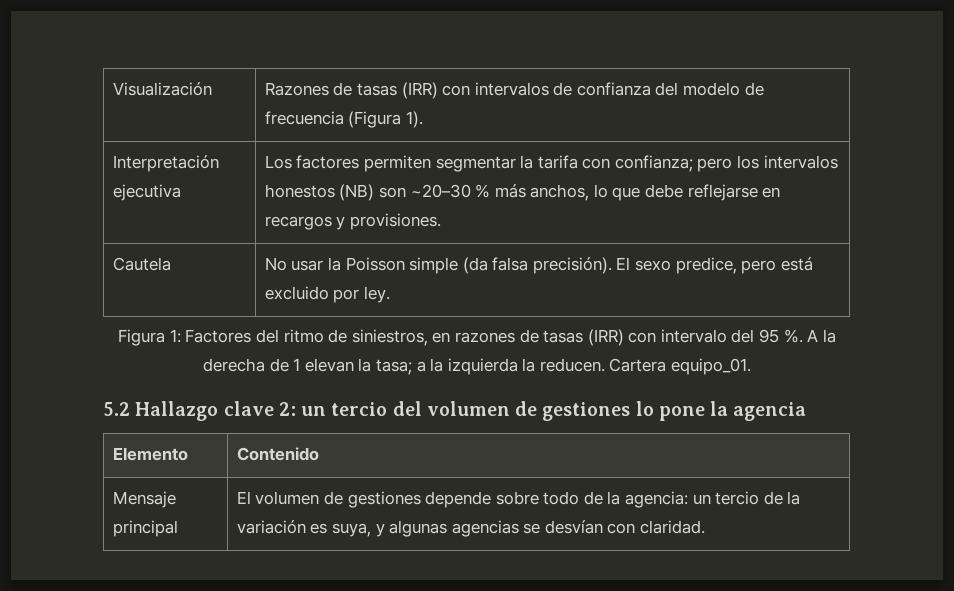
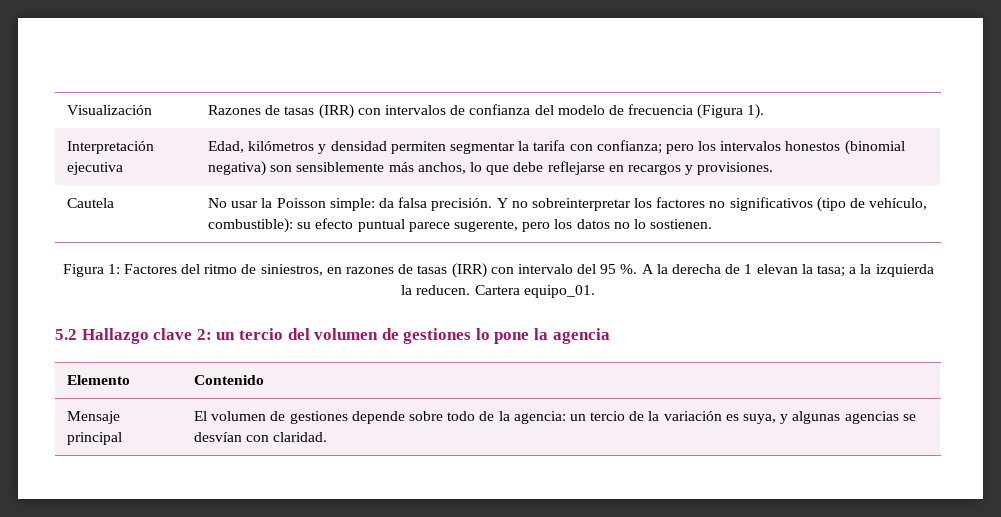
- Interpretación ejecutiva | Los factores permiten segmentar la tarifa con confianza; pero los intervalos honestos (NB) son ~20–30 % más anchos, lo que debe reflejarse en recargos y provisiones.
+ Interpretación ejecutiva | Edad, kilómetros y densidad permiten segmentar la tarifa con confianza; pero los intervalos honestos (binomial negativa) son sensiblemente más anchos, lo que debe reflejarse en recargos y provisiones.
- Cautela | No usar la Poisson simple (da falsa precisión). El sexo predice, pero está excluido por ley.
+ Cautela | No usar la Poisson simple: da falsa precisión. Y no sobreinterpretar los factores no significativos (tipo de vehículo, combustible): su efecto puntual parece sugerente, pero los datos no lo sostienen.

